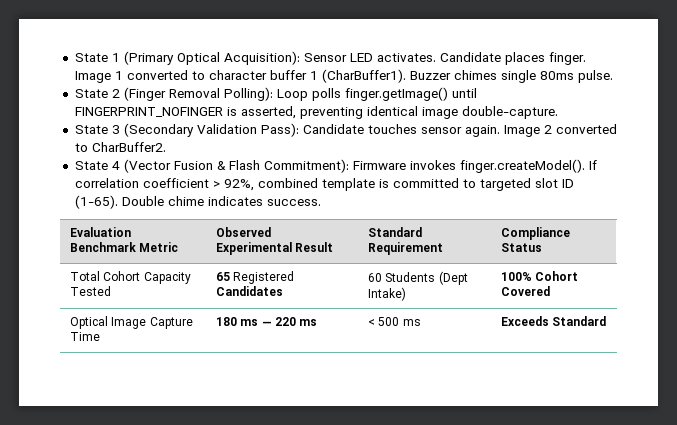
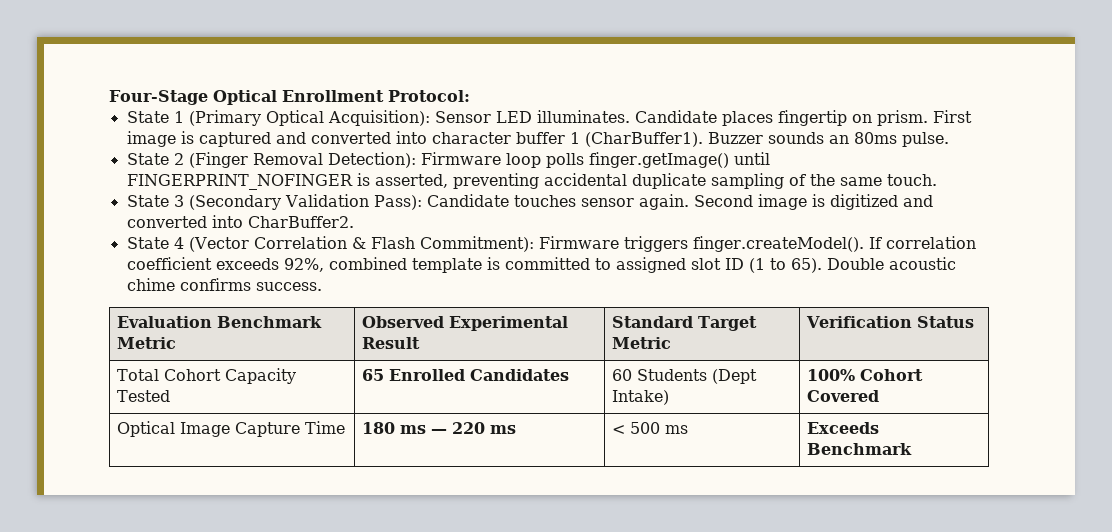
+ Four-Stage Optical Enrollment Protocol:
- State 1 (Primary Optical Acquisition): Sensor LED activates.
+ State 1 (Primary Optical Acquisition): Sensor LED illuminates.
- Candidate places finger. Image 1 converted to character buffer 1 (CharBuffer1).
+ Candidate places fingertip on prism. First image is captured and converted into character buffer 1 (CharBuffer1).
- Buzzer chimes single 80ms pulse.
+ Buzzer sounds an 80ms pulse.
- State 2 (Finger Removal Polling): Loop polls finger.getImage() until FINGERPRINT_NOFINGER is asserted, preventing identical image double-capture.
+ State 2 (Finger Removal Detection): Firmware loop polls finger.getImage() until FINGERPRINT_NOFINGER is asserted, preventing accidental duplicate sampling of the same touch.
- Image 2 converted to CharBuffer2.
+ Second image is digitized and converted into CharBuffer2.
- State 4 (Vector Fusion & Flash Commitment): Firmware invokes finger.createModel(). If correlation coefficient > 92%, combined template is committed to targeted slot ID (1-65). Double chime indicates success.
+ State 4 (Vector Correlation & Flash Commitment): Firmware triggers finger.createModel(). If correlation coefficient exceeds 92%, combined template is committed to assigned slot ID (1 to 65). Double acoustic chime confirms success.
- Evaluation Benchmark Metric | Observed Experimental Result | Standard Requirement | Compliance Status
+ Evaluation Benchmark Metric | Observed Experimental Result | Standard Target Metric | Verification Status
- Total Cohort Capacity Tested | 65 Registered Candidates | 60 Students (Dept Intake) | 100% Cohort Covered
+ Total Cohort Capacity Tested | 65 Enrolled Candidates | 60 Students (Dept Intake) | 100% Cohort Covered
- Optical Image Capture Time | 180 ms — 220 ms | < 500 ms | Exceeds Standard
+ Optical Image Capture Time | 180 ms — 220 ms | < 500 ms | Exceeds Benchmark

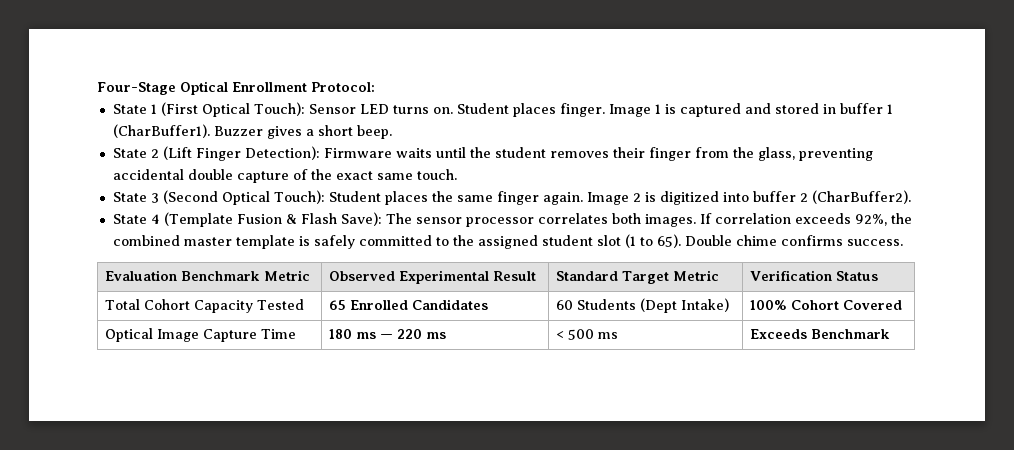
- State 1 (Primary Optical Acquisition): Sensor LED illuminates. Candidate places fingertip on prism. First image is captured and converted into character buffer 1 (CharBuffer1). Buzzer sounds an 80ms pulse.
- State 2 (Finger Removal Detection): Firmware loop polls finger.getImage() until FINGERPRINT_NOFINGER is asserted, preventing accidental duplicate sampling of the same touch.
+ State 1 (First Optical Touch): Sensor LED turns on. Student places finger. Image 1 is captured and stored in buffer 1 (CharBuffer1). Buzzer gives a short beep.
+ State 2 (Lift Finger Detection): Firmware waits until the student removes their finger from the glass, preventing accidental double capture of the exact same touch.
- State 3 (Secondary Validation Pass): Candidate touches sensor again. Second image is digitized and converted into CharBuffer2.
- State 4 (Vector Correlation & Flash Commitment): Firmware triggers finger.createModel(). If correlation coefficient exceeds 92%, combined template is committed to assigned slot ID (1 to 65).
+ State 3 (Second Optical Touch): Student places the same finger again. Image 2 is digitized into buffer 2 (CharBuffer2).
+ State 4 (Template Fusion & Flash Save): The sensor processor correlates both images. If correlation exceeds 92%, the combined master template is safely committed to the assigned student slot (1 to 65).
- Double acoustic chime confirms success.
+ Double chime confirms success.

